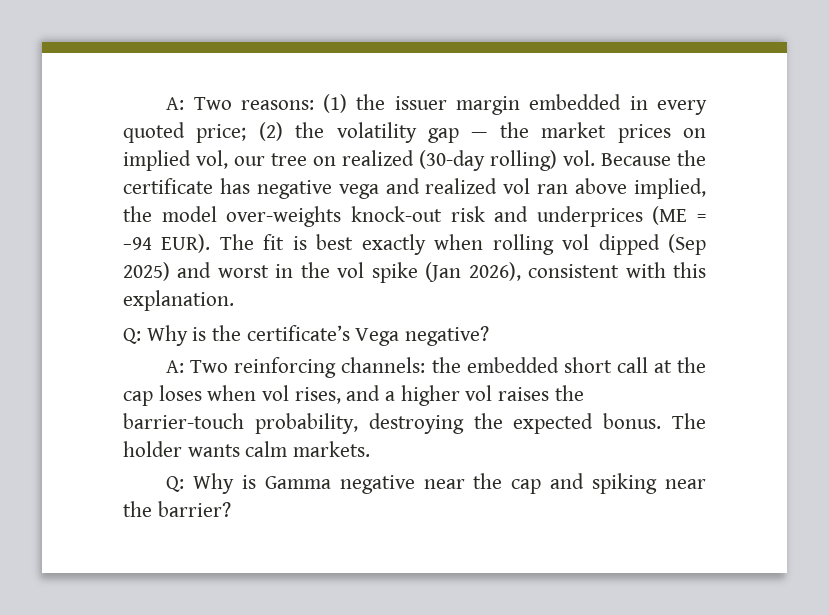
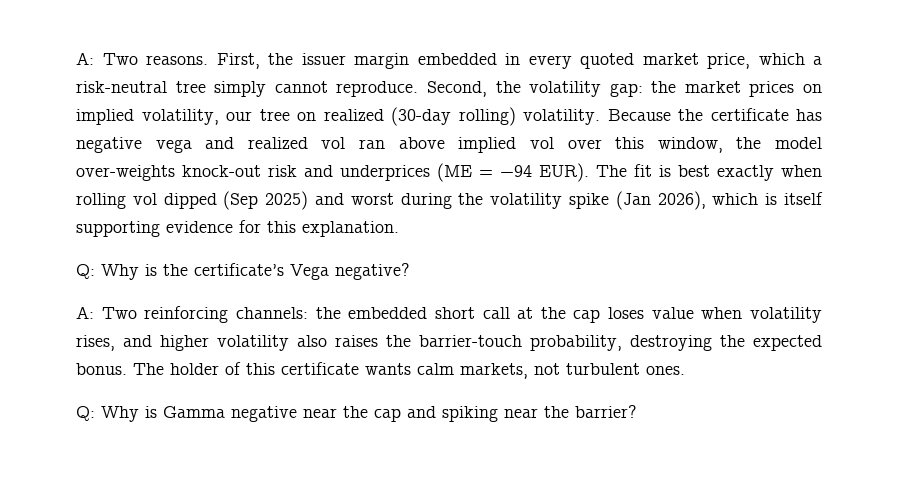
- A: Two reasons: (1) the issuer margin embedded in every quoted price; (2) the volatility gap — the market prices on implied vol, our tree on realized (30-day rolling) vol. Because the certificate has negative vega and realized vol ran above implied, the model over-weights knock-out risk and underprices (ME = −94 EUR).
+ A: Two reasons. First, the issuer margin embedded in every quoted market price, which a risk-neutral tree simply cannot reproduce. Second, the volatility gap: the market prices on implied volatility, our tree on realized (30-day rolling) volatility. Because the certificate has negative vega and realized vol ran above implied vol over this window, the model over-weights knock-out risk and underprices (ME = −94 EUR).
- The fit is best exactly when rolling vol dipped (Sep 2025) and worst in the vol spike (Jan 2026), consistent with this explanation.
+ The fit is best exactly when rolling vol dipped (Sep 2025) and worst during the volatility spike (Jan 2026), which is itself supporting evidence for this explanation.
- A: Two reinforcing channels: the embedded short call at the cap loses when vol rises, and a higher vol raises the barrier-touch probability, destroying the expected bonus.
+ A: Two reinforcing channels: the embedded short call at the cap loses value when volatility rises, and higher volatility also raises the barrier-touch probability, destroying the expected bonus.
- The holder wants calm markets.
+ The holder of this certificate wants calm markets, not turbulent ones.

